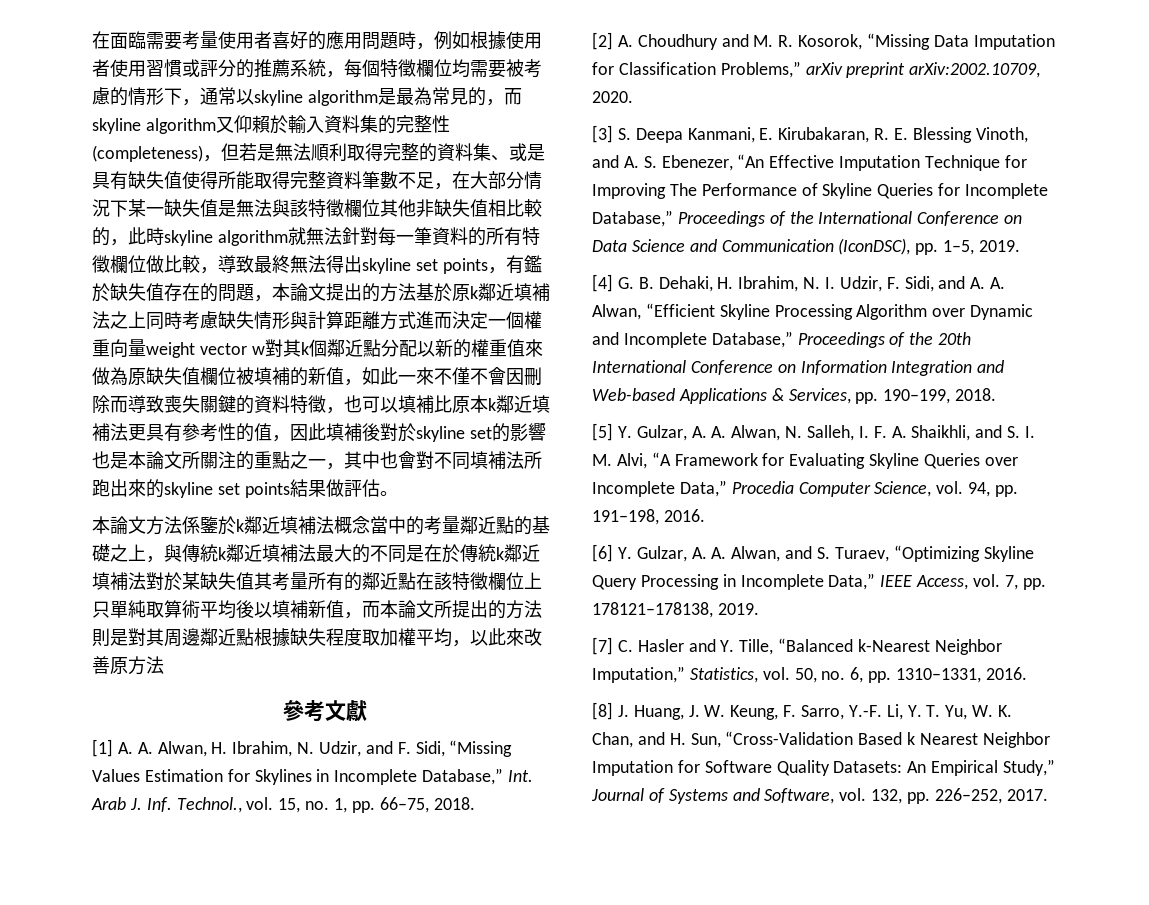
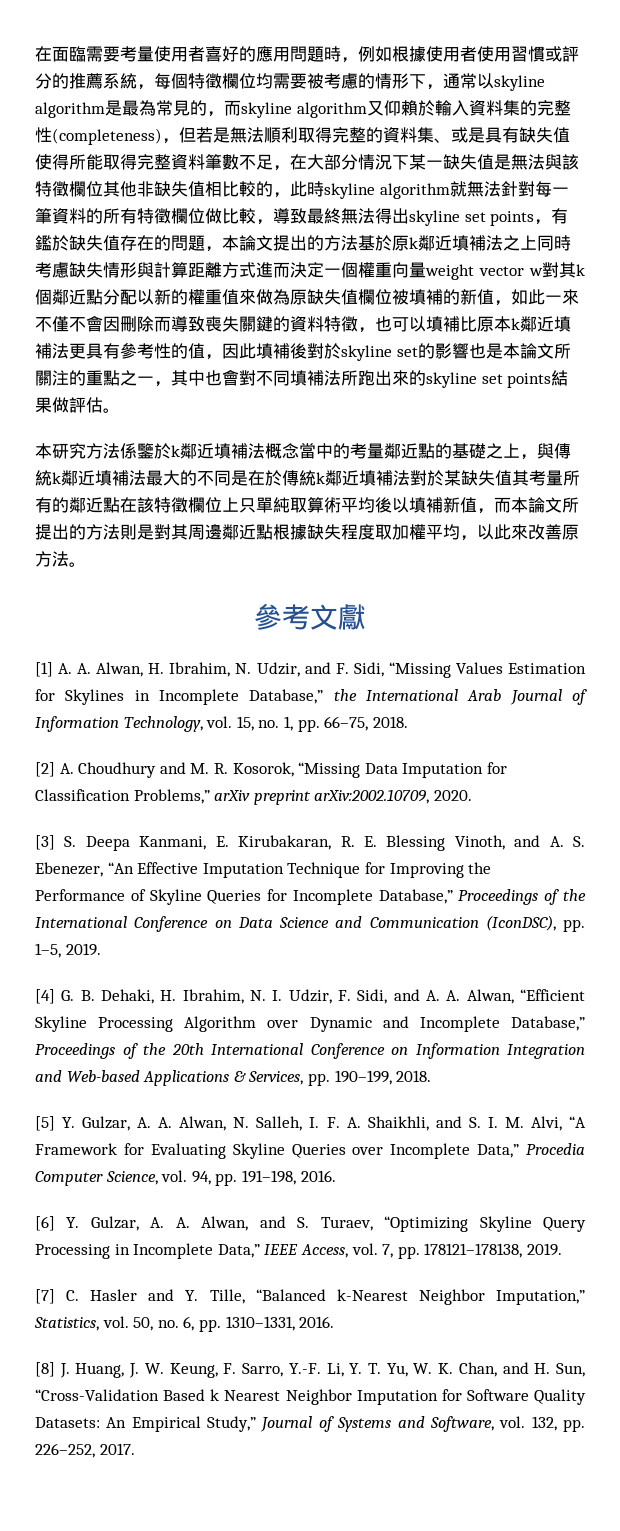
- 本論文方法係鑒於k鄰近填補法概念當中的考量鄰近點的基礎之上，與傳統k鄰近填補法最大的不同是在於傳統k鄰近填補法對於某缺失值其考量所有的鄰近點在該特徵欄位上只單純取算術平均後以填補新值，而本論文所提出的方法則是對其周邊鄰近點根據缺失程度取加權平均，以此來改善原方法
+ 本研究方法係鑒於k鄰近填補法概念當中的考量鄰近點的基礎之上，與傳統k鄰近填補法最大的不同是在於傳統k鄰近填補法對於某缺失值其考量所有的鄰近點在該特徵欄位上只單純取算術平均後以填補新值，而本論文所提出的方法則是對其周邊鄰近點根據缺失程度取加權平均，以此來改善原方法。
- [1] A. A. Alwan, H. Ibrahim, N. Udzir, and F. Sidi, “Missing Values Estimation for Skylines in Incomplete Database,” Int. Arab J. Inf. Technol., vol. 15, no. 1, pp. 66–75, 2018.
+ [1] A. A. Alwan, H. Ibrahim, N. Udzir, and F. Sidi, “Missing Values Estimation for Skylines in Incomplete Database,” the International Arab Journal of Information Technology, vol. 15, no. 1, pp. 66–75, 2018.
- [3] S. Deepa Kanmani, E. Kirubakaran, R. E. Blessing Vinoth, and A. S. Ebenezer, “An Effective Imputation Technique for Improving The Performance of Skyline Queries for Incomplete Database,” Proceedings of the International Conference on Data Science and Communication (IconDSC), pp. 1–5, 2019.
+ [3] S. Deepa Kanmani, E. Kirubakaran, R. E. Blessing Vinoth, and A. S. Ebenezer, “An Effective Imputation Technique for Improving the Performance of Skyline Queries for Incomplete Database,” Proceedings of the International Conference on Data Science and Communication (IconDSC), pp. 1–5, 2019.

